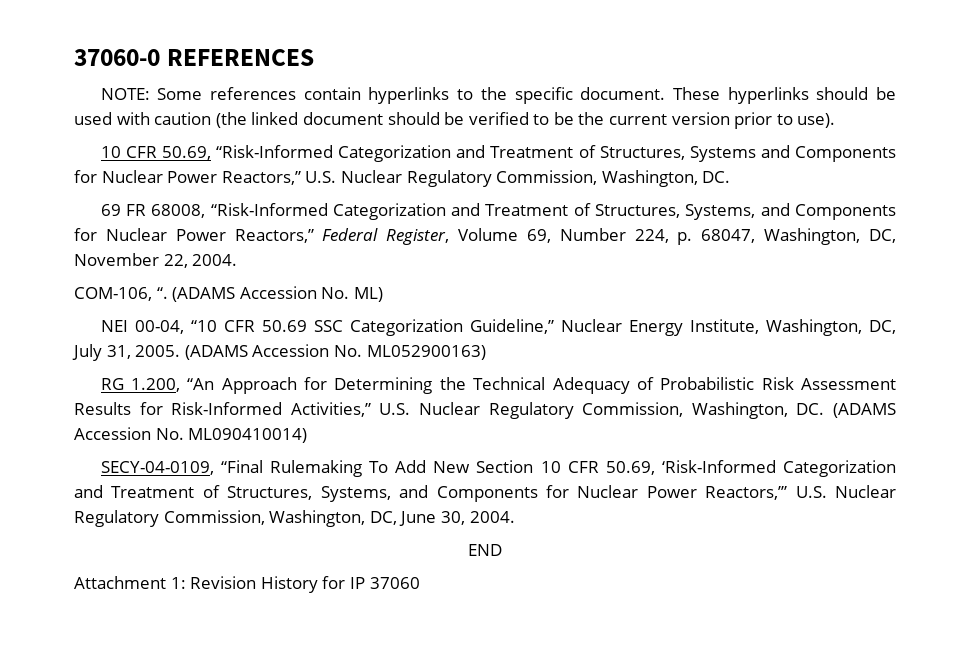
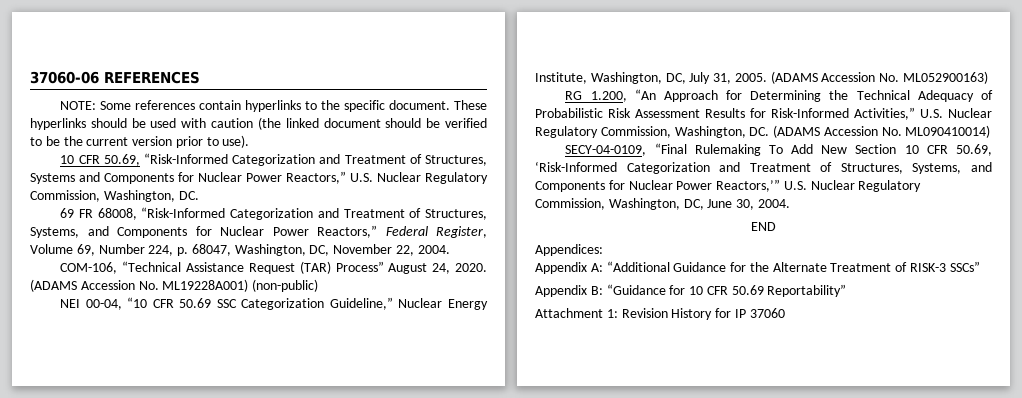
- 37060-0 REFERENCES
+ 37060-06 REFERENCES
- COM-106, “. (ADAMS Accession No. ML)
+ COM-106, “Technical Assistance Request (TAR) Process” August 24, 2020. (ADAMS Accession No. ML19228A001) (non-public)
+ Appendices:
+ Appendix A: “Additional Guidance for the Alternate Treatment of RISK-3 SSCs”
+ Appendix B: “Guidance for 10 CFR 50.69 Reportability”

